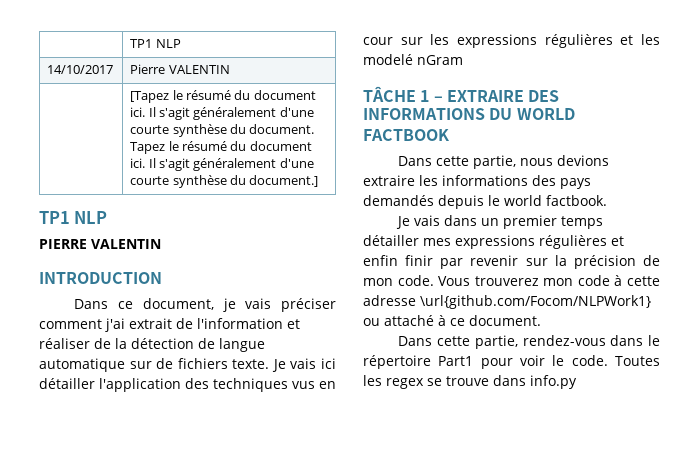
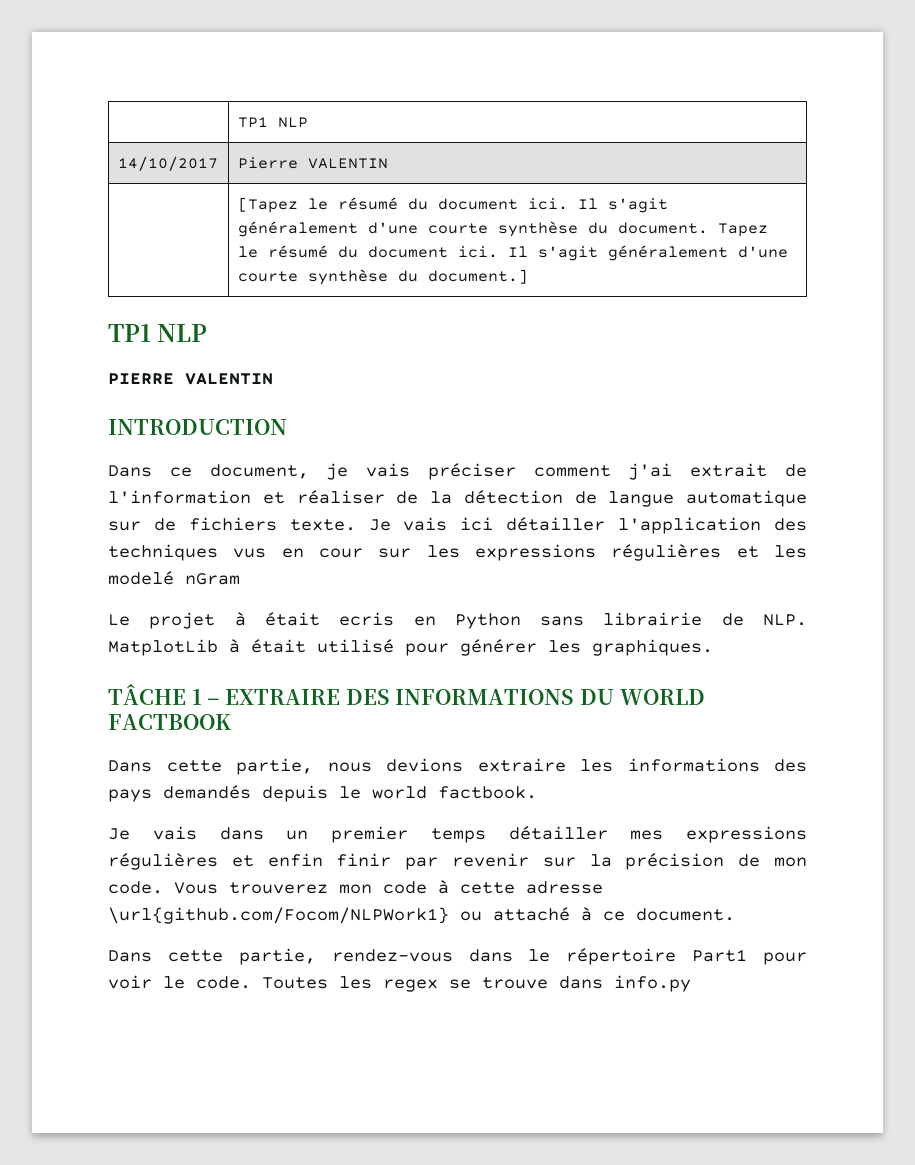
+ Le projet à était ecris en Python sans librairie de NLP. MatplotLib à était utilisé pour générer les graphiques.

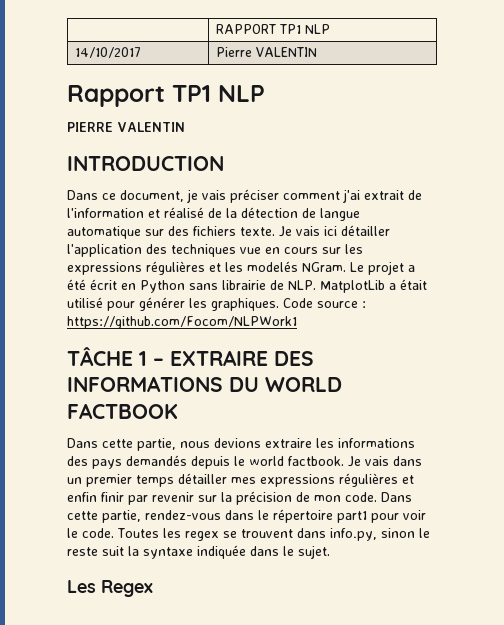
- | TP1 NLP
+ | RAPPORT TP1 NLP
- | [Tapez le résumé du document ici. Il s'agit généralement d'une courte synthèse du document. Tapez le résumé du document ici. Il s'agit généralement d'une courte synthèse du document.]
- TP1 NLP
+ Rapport TP1 NLP
- Dans ce document, je vais préciser comment j'ai extrait de l'information et réaliser de la détection de langue automatique sur de fichiers texte.
+ Dans ce document, je vais préciser comment j'ai extrait de l'information et réalisé de la détection de langue automatique sur des fichiers texte.
- Je vais ici détailler l'application des techniques vus en cour sur les expressions régulières et les modelé nGram
- Le projet à était ecris en Python sans librairie de NLP. MatplotLib à était utilisé pour générer les graphiques.
+ Je vais ici détailler l'application des techniques vue en cours sur les expressions régulières et les modelés NGram. Le projet a été écrit en Python sans librairie de NLP. MatplotLib a était utilisé pour générer les graphiques. Code source : https://github.com/Focom/NLPWork1
- Dans cette partie, nous devions extraire les informations des pays demandés depuis le world factbook.
- Je vais dans un premier temps détailler mes expressions régulières et enfin finir par revenir sur la précision de mon code. Vous trouverez mon code à cette adresse \url{github.com/Focom/NLPWork1} ou attaché à ce document.
- Dans cette partie, rendez-vous dans le répertoire Part1 pour voir le code.
+ Dans cette partie, nous devions extraire les informations des pays demandés depuis le world factbook. Je vais dans un premier temps détailler mes expressions régulières et enfin finir par revenir sur la précision de mon code. Dans cette partie, rendez-vous dans le répertoire part1 pour voir le code.
- Toutes les regex se trouve dans info.py
+ Toutes les regex se trouvent dans info.py, sinon le reste suit la syntaxe indiquée dans le sujet.
+ Les Regex

